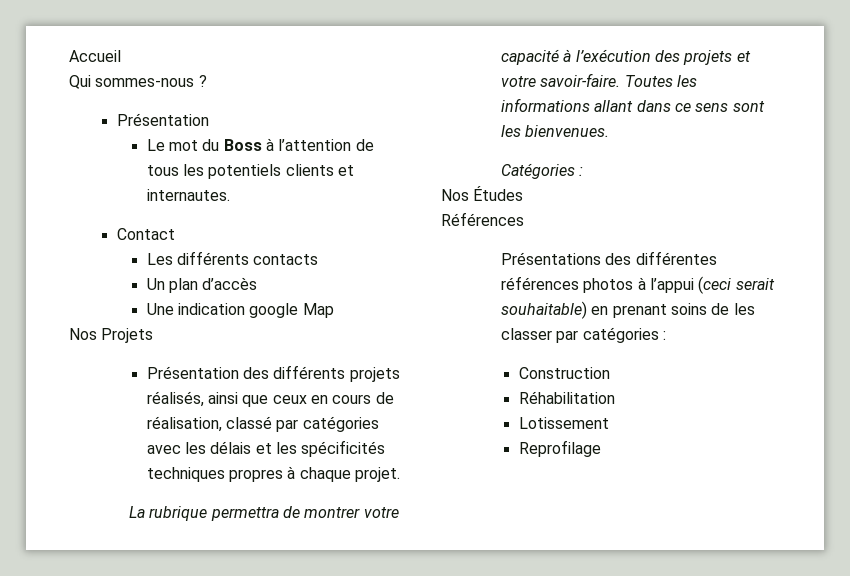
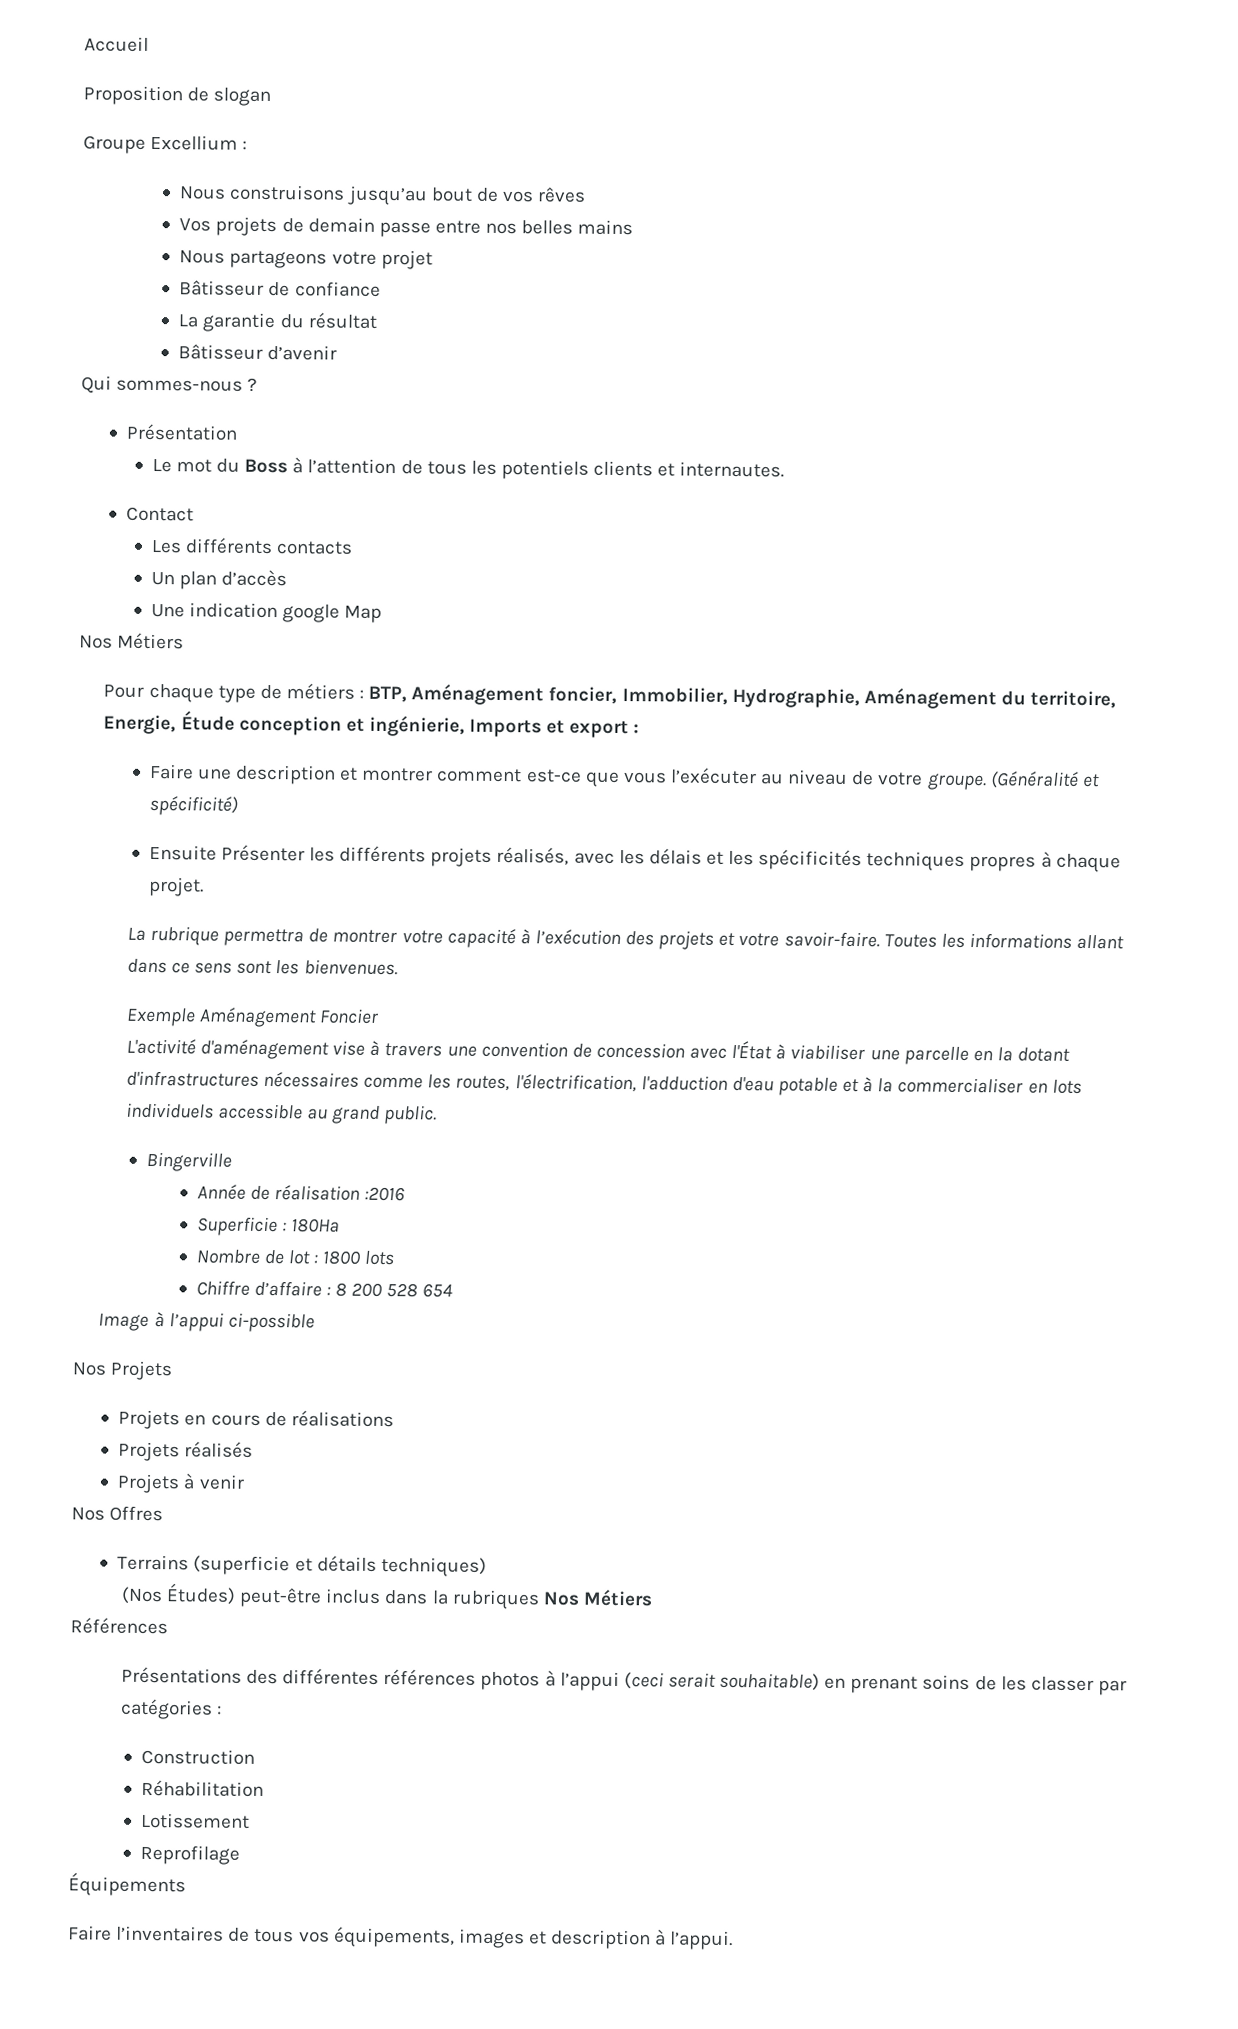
+ Proposition de slogan
+ Groupe Excellium :
+ Nous construisons jusqu’au bout de vos rêves
+ Vos projets de demain passe entre nos belles mains
+ Nous partageons votre projet
+ Bâtisseur de confiance
+ La garantie du résultat
+ Bâtisseur d’avenir
  Une indication google Map
- Nos Projets
- Présentation des différents projets réalisés, ainsi que ceux en cours de réalisation, classé par catégories avec les délais et les spécificités techniques propres à chaque projet.
+ Nos Métiers
+ Pour chaque type de métiers : BTP, Aménagement foncier, Immobilier, Hydrographie, Aménagement du territoire, Energie, Étude conception et ingénierie, Imports et export :
+ Faire une description et montrer comment est-ce que vous l’exécuter au niveau de votre groupe. (Généralité et spécificité)
+ Ensuite Présenter les différents projets réalisés, avec les délais et les spécificités techniques propres à chaque projet.
- Catégories :
- Nos Études
+ Exemple Aménagement Foncier
+ L'activité d'aménagement vise à travers une convention de concession avec l'État à viabiliser une parcelle en la dotant d'infrastructures nécessaires comme les routes, l'électrification, l'adduction d'eau potable et à la commercialiser en lots individuels accessible au grand public.
+ Bingerville
+ Année de réalisation :2016
+ Superficie : 180Ha
+ Nombre de lot : 1800 lots
+ Chiffre d’affaire : 8 200 528 654
+ Image à l’appui ci-possible
+ Nos Projets
+ Projets en cours de réalisations
+ Projets réalisés
+ Projets à venir
+ Nos Offres
+ Terrains (superficie et détails techniques)
+ (Nos Études) peut-être inclus dans la rubriques Nos Métiers
+ Équipements
+ Faire l’inventaires de tous vos équipements, images et description à l’appui.

